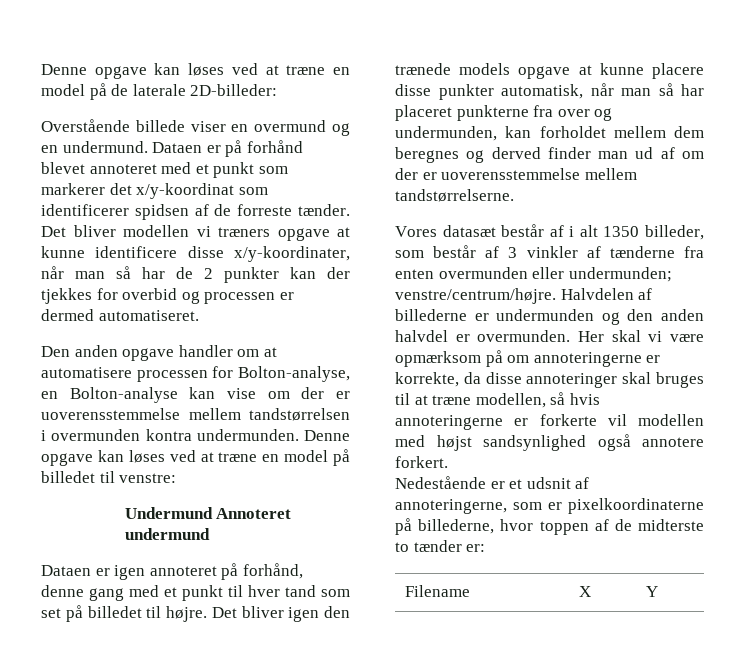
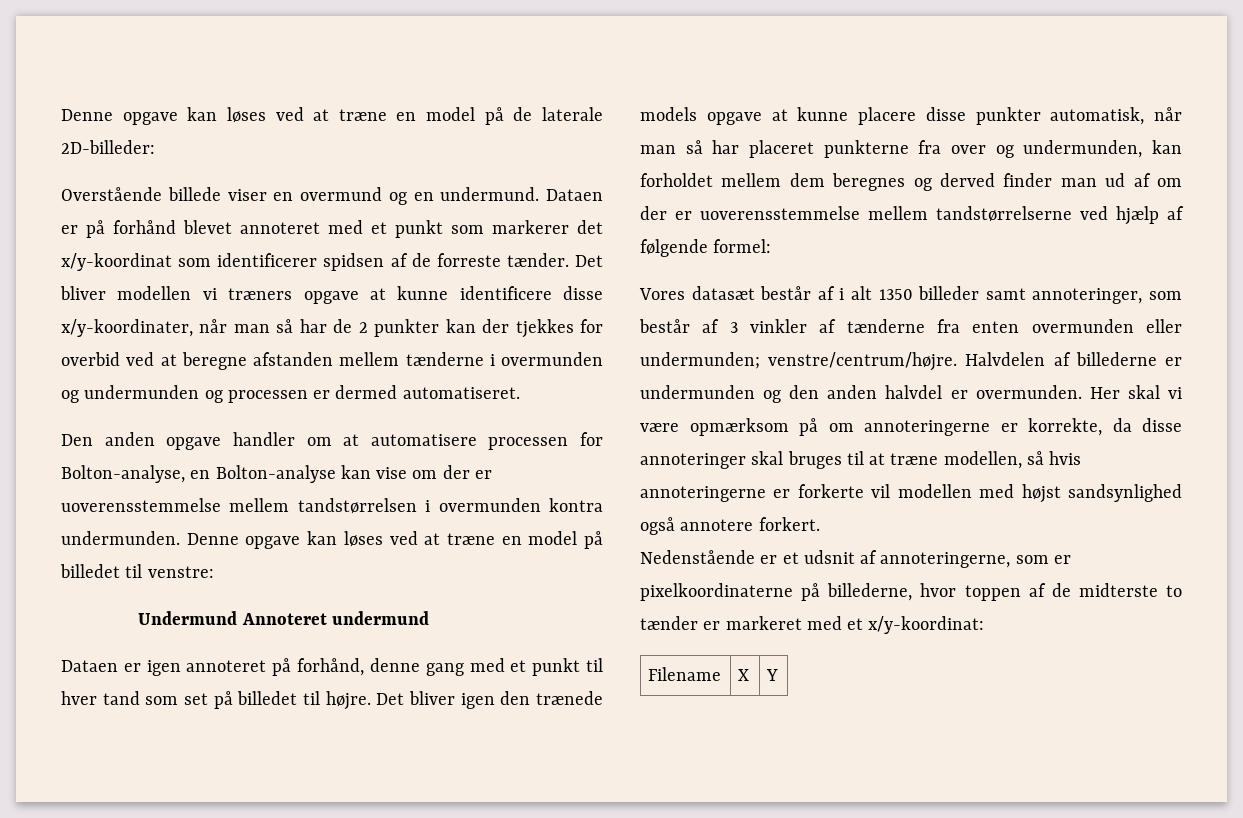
- Det bliver modellen vi træners opgave at kunne identificere disse x/y-koordinater, når man så har de 2 punkter kan der tjekkes for overbid og processen er dermed automatiseret.
+ Det bliver modellen vi træners opgave at kunne identificere disse x/y-koordinater, når man så har de 2 punkter kan der tjekkes for overbid ved at beregne afstanden mellem tænderne i overmunden og undermunden og processen er dermed automatiseret.
- Det bliver igen den trænede models opgave at kunne placere disse punkter automatisk, når man så har placeret punkterne fra over og undermunden, kan forholdet mellem dem beregnes og derved finder man ud af om der er uoverensstemmelse mellem tandstørrelserne.
+ Det bliver igen den trænede models opgave at kunne placere disse punkter automatisk, når man så har placeret punkterne fra over og undermunden, kan forholdet mellem dem beregnes og derved finder man ud af om der er uoverensstemmelse mellem tandstørrelserne ved hjælp af følgende formel:
- Vores datasæt består af i alt 1350 billeder, som består af 3 vinkler af tænderne fra enten overmunden eller undermunden; venstre/centrum/højre.
+ Vores datasæt består af i alt 1350 billeder samt annoteringer, som består af 3 vinkler af tænderne fra enten overmunden eller undermunden; venstre/centrum/højre.
- Nedestående er et udsnit af annoteringerne, som er pixelkoordinaterne på billederne, hvor toppen af de midterste to tænder er:
+ Nedenstående er et udsnit af annoteringerne, som er pixelkoordinaterne på billederne, hvor toppen af de midterste to tænder er markeret med et x/y-koordinat:

